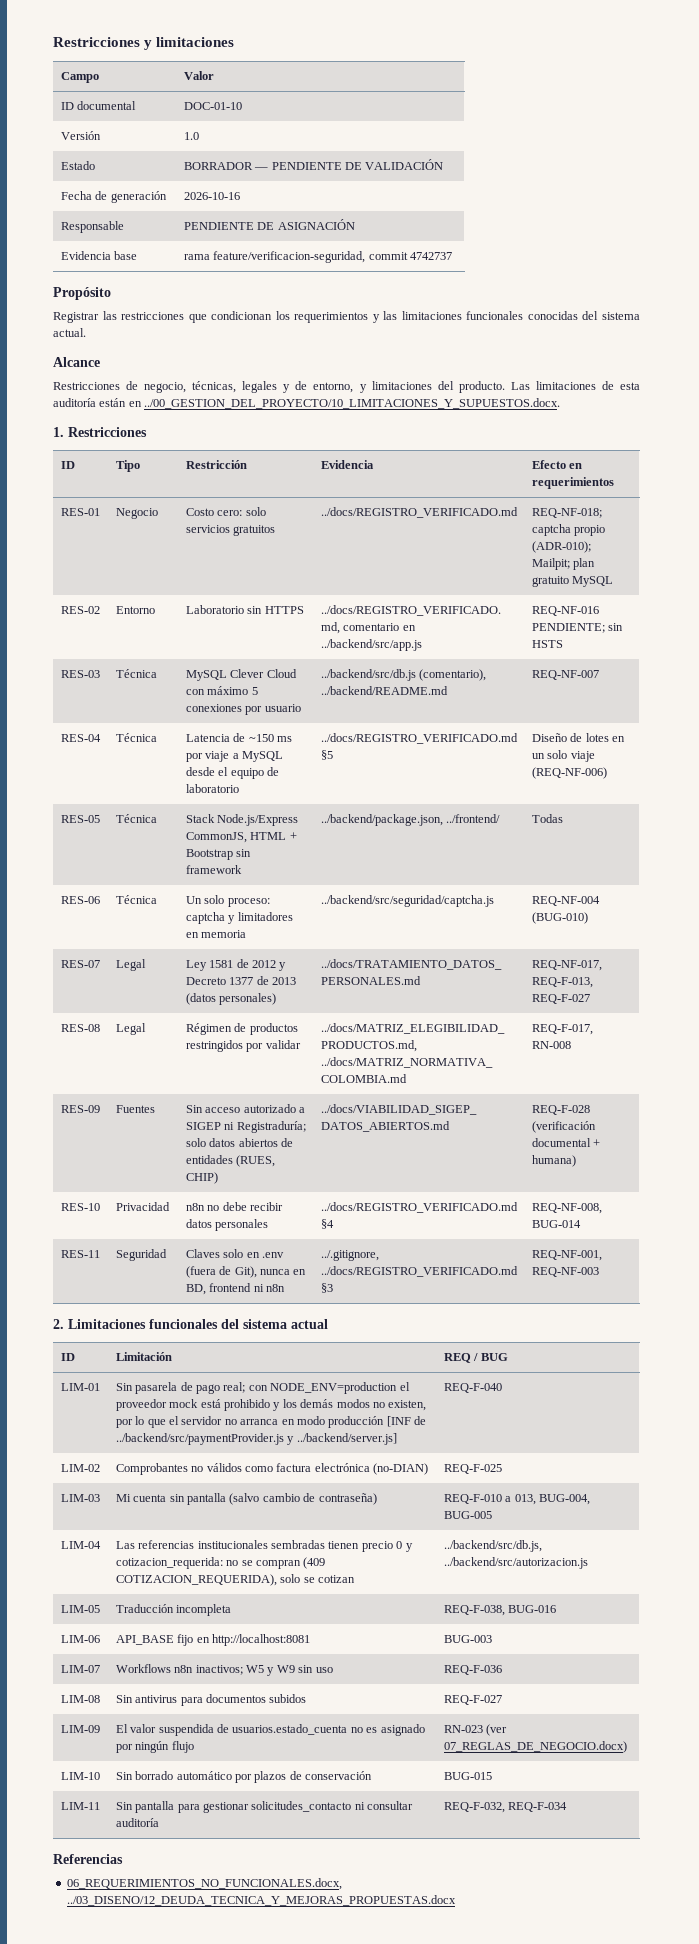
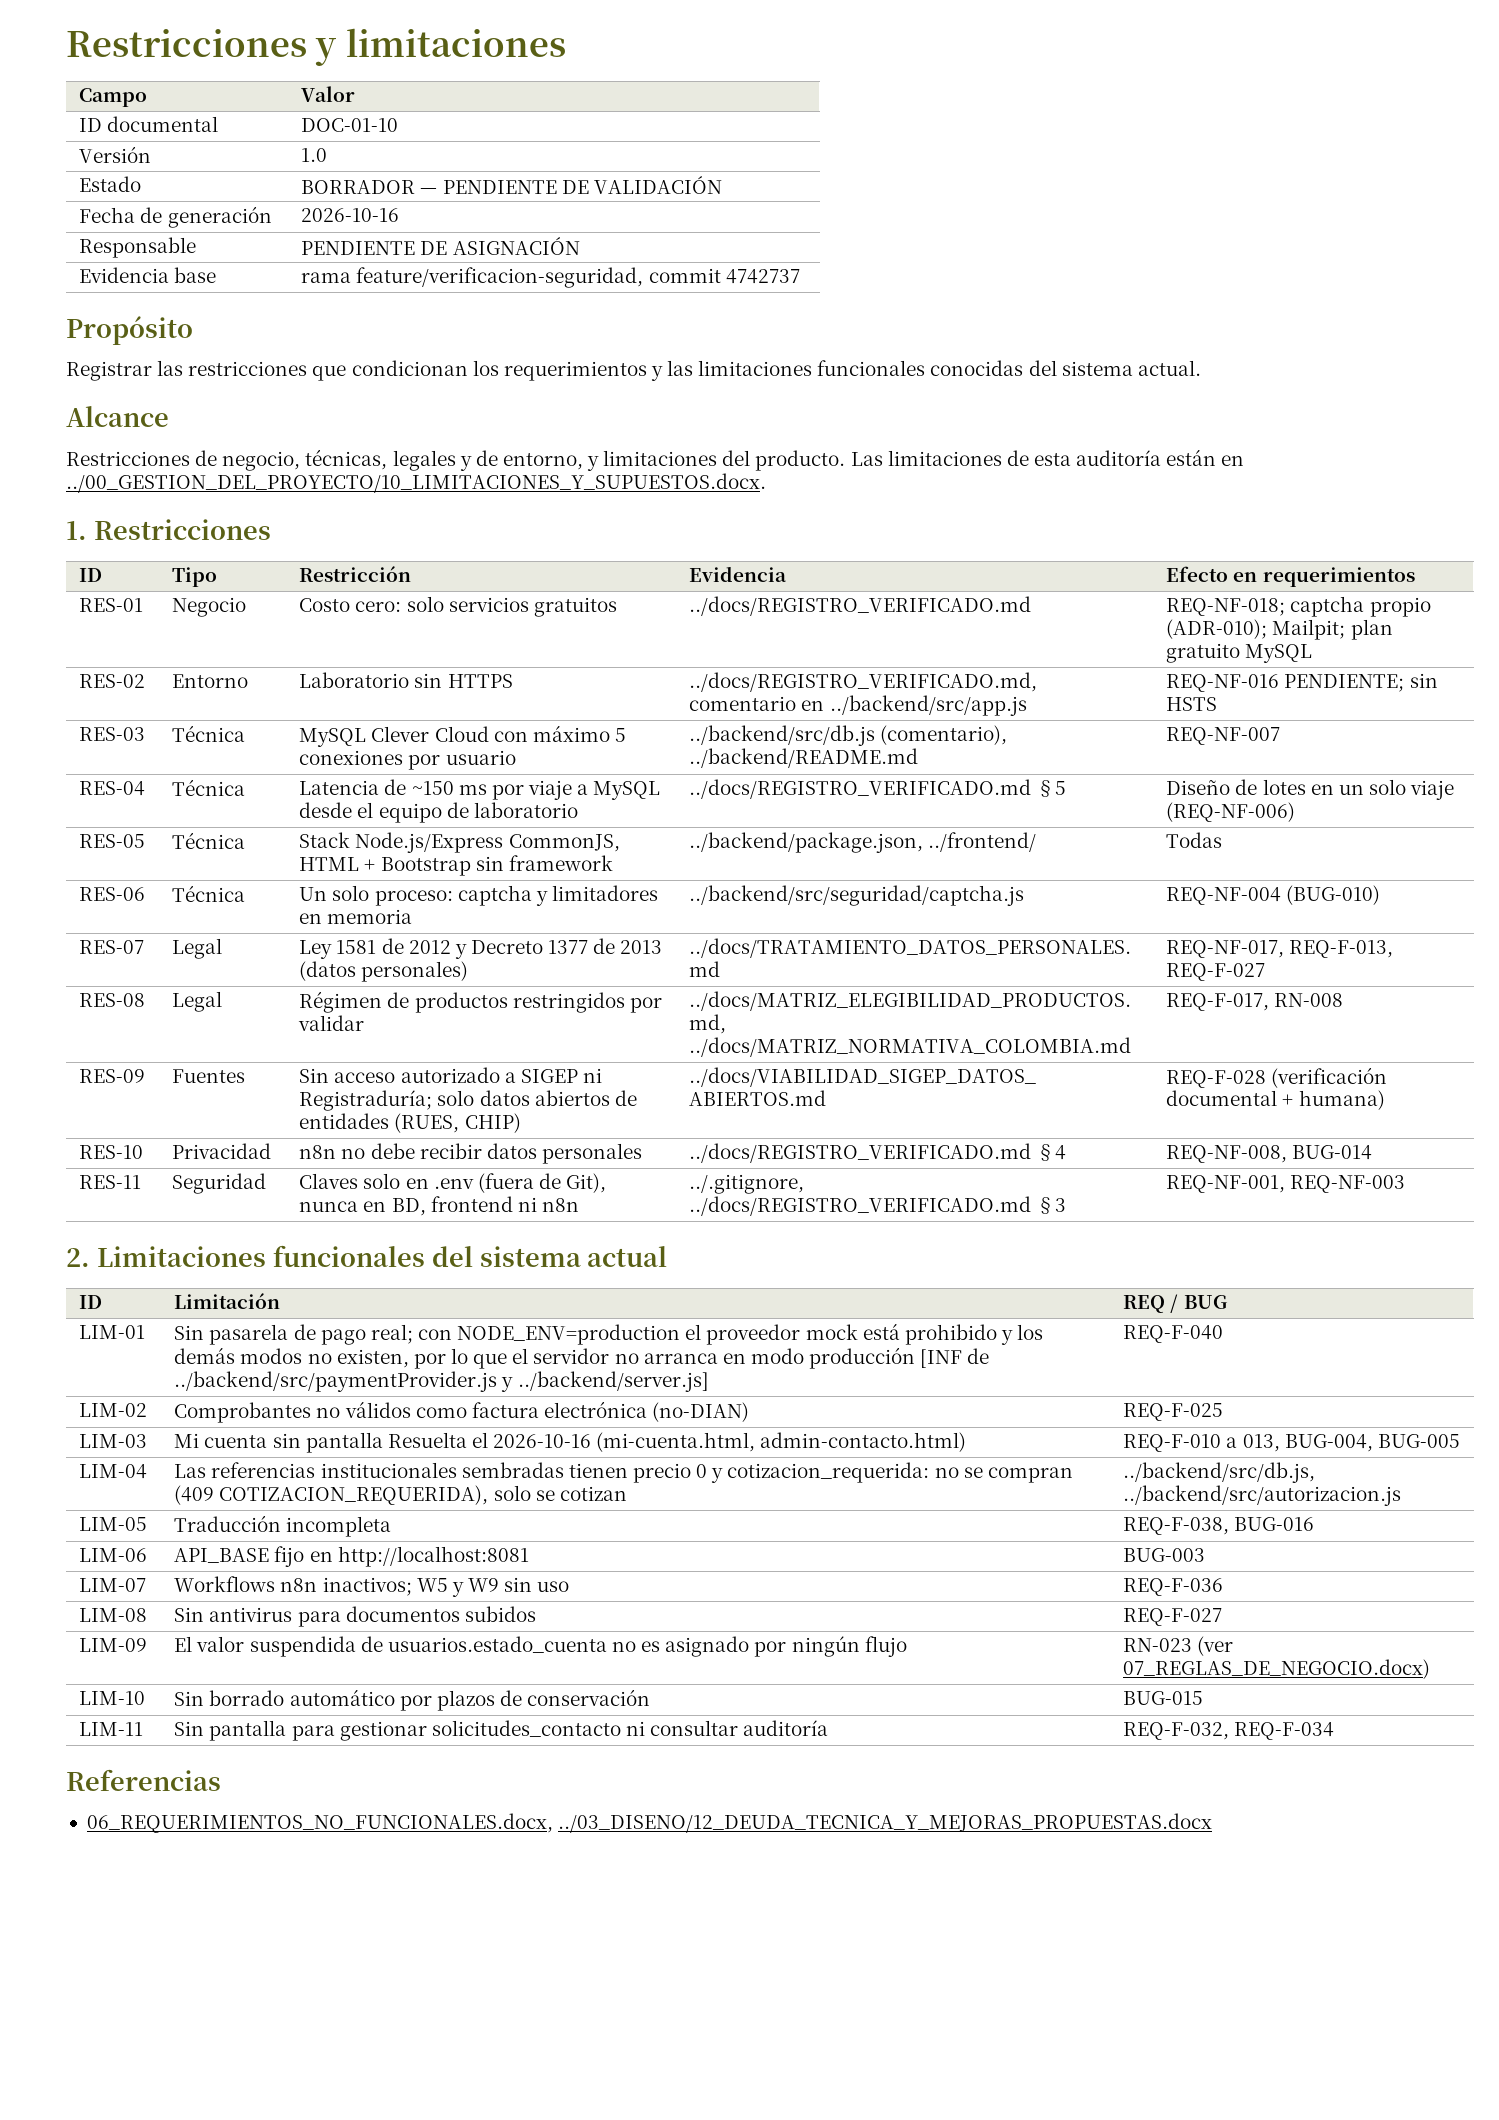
- LIM-03 | Mi cuenta sin pantalla (salvo cambio de contraseña) | REQ-F-010 a 013, BUG-004, BUG-005
+ LIM-03 | Mi cuenta sin pantalla Resuelta el 2026-10-16 (mi-cuenta.html, admin-contacto.html) | REQ-F-010 a 013, BUG-004, BUG-005

